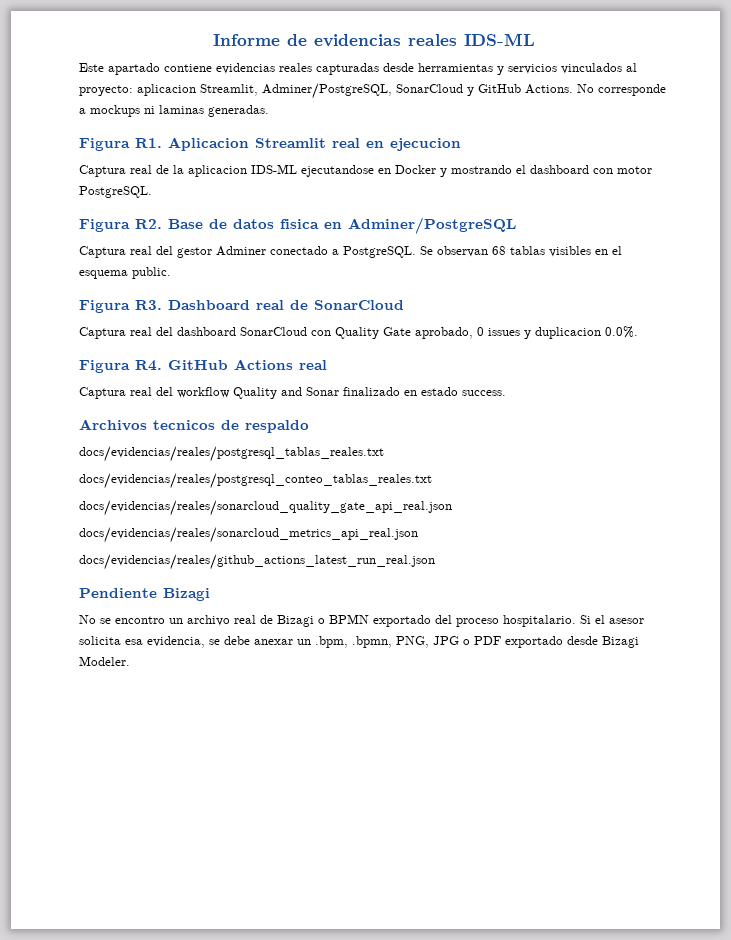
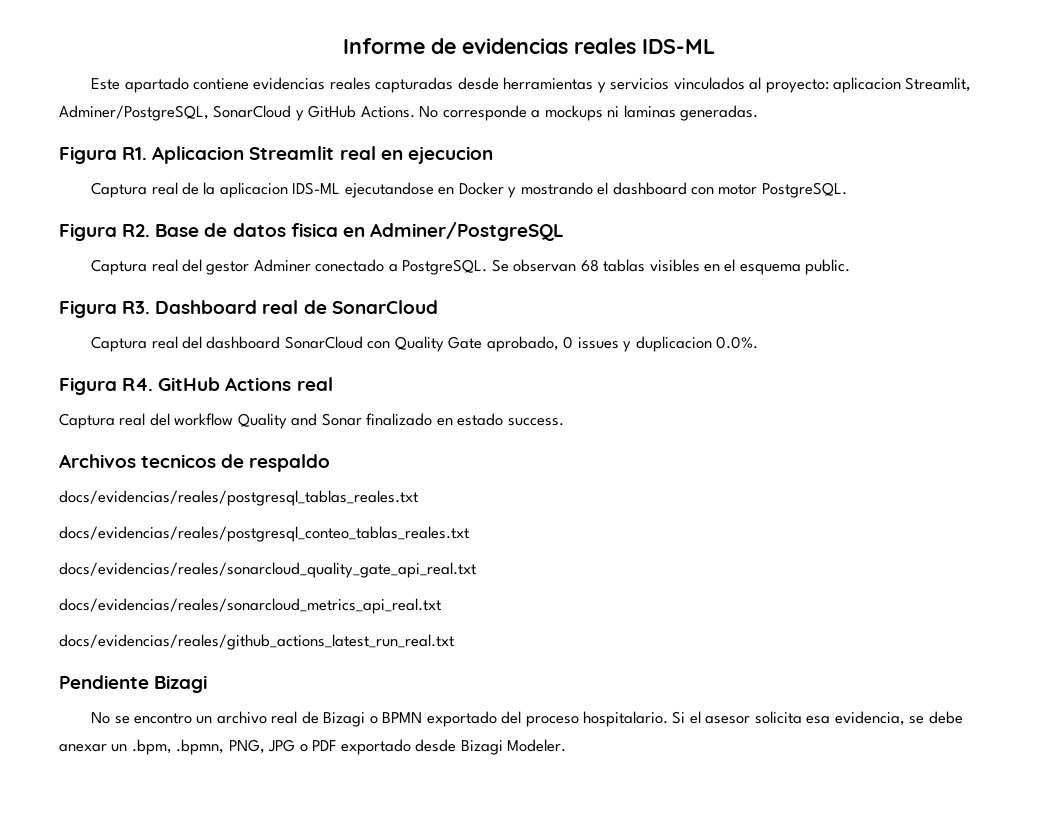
- docs/evidencias/reales/sonarcloud_quality_gate_api_real.json
- docs/evidencias/reales/sonarcloud_metrics_api_real.json
- docs/evidencias/reales/github_actions_latest_run_real.json
+ docs/evidencias/reales/sonarcloud_quality_gate_api_real.txt
+ docs/evidencias/reales/sonarcloud_metrics_api_real.txt
+ docs/evidencias/reales/github_actions_latest_run_real.txt

